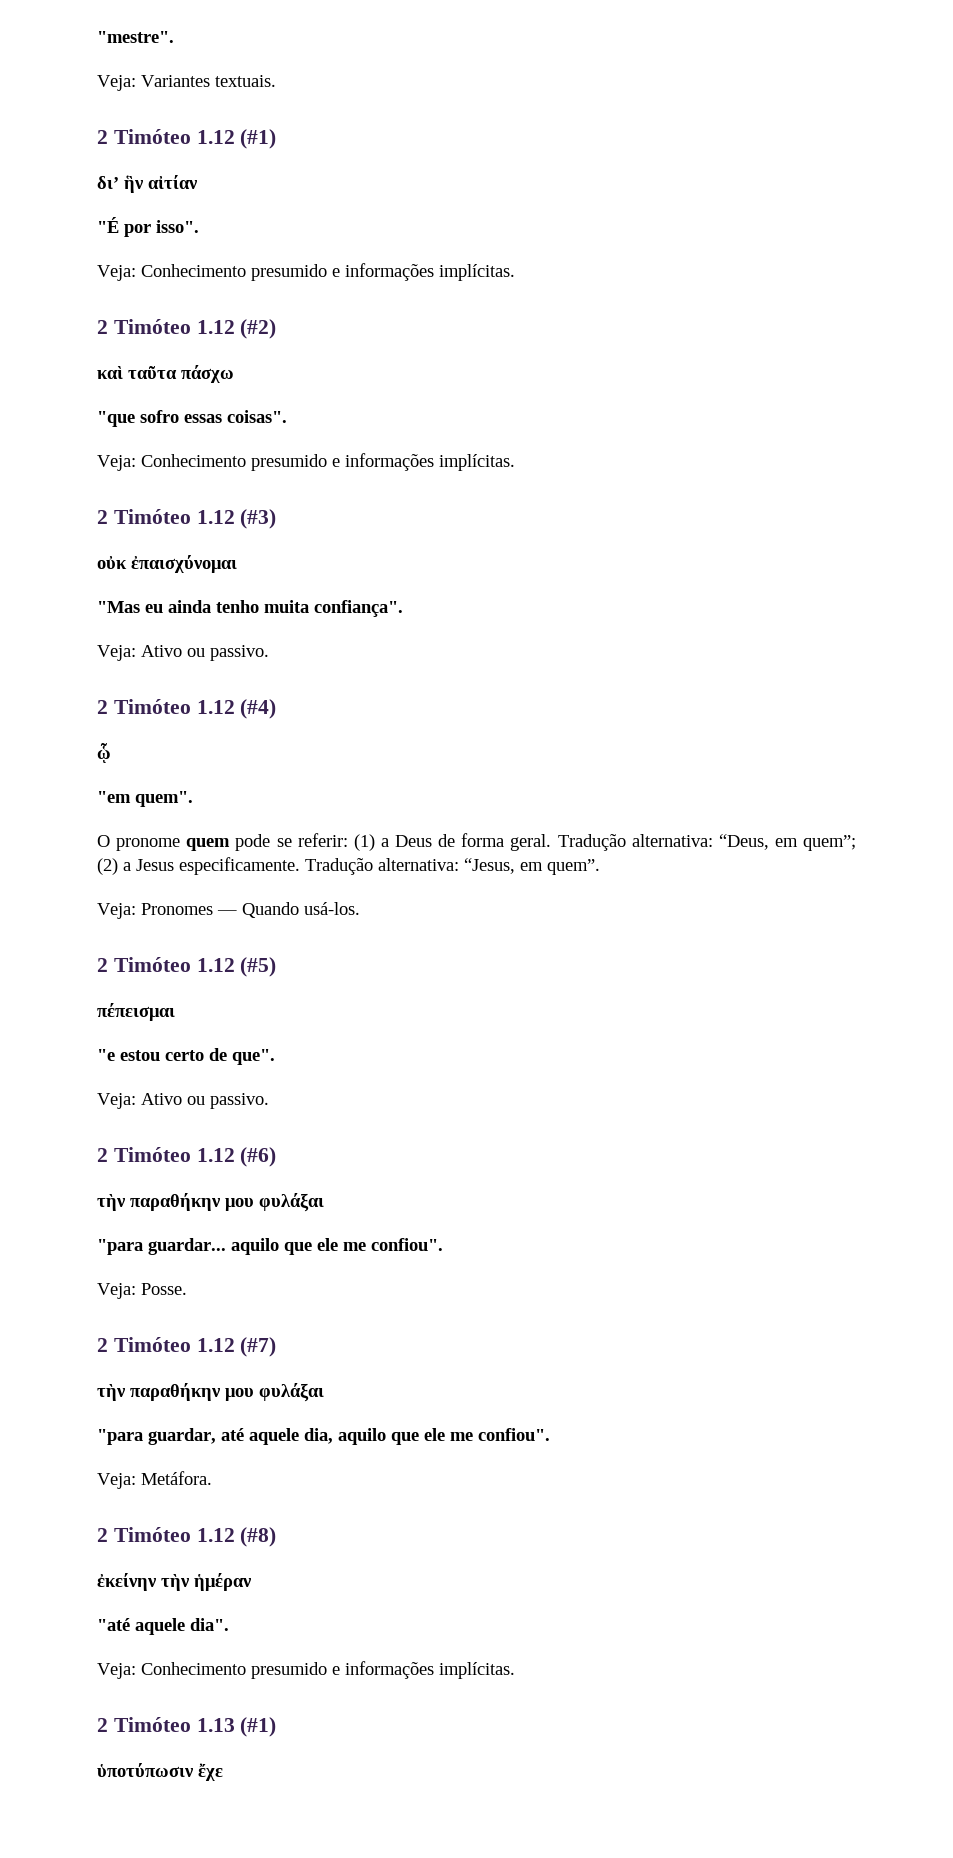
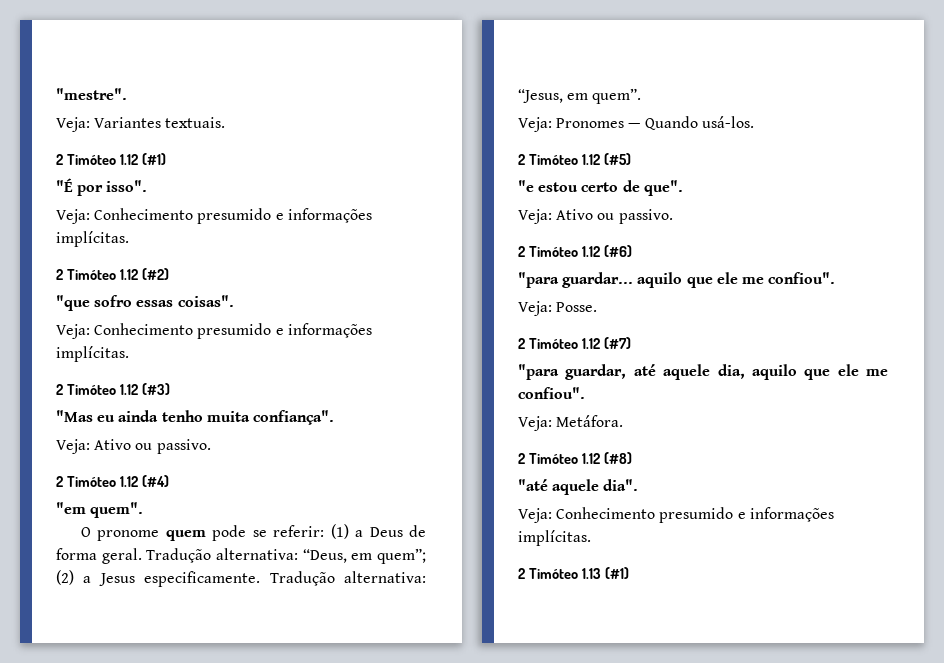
- δι’ ἣν αἰτίαν
- καὶ ταῦτα πάσχω
- οὐκ ἐπαισχύνομαι
- ᾧ
- πέπεισμαι
  2 Timóteo 1.12 (#6)
- τὴν παραθήκην μου φυλάξαι
  2 Timóteo 1.12 (#7)
- τὴν παραθήκην μου φυλάξαι
- ἐκείνην τὴν ἡμέραν
- ὑποτύπωσιν ἔχε

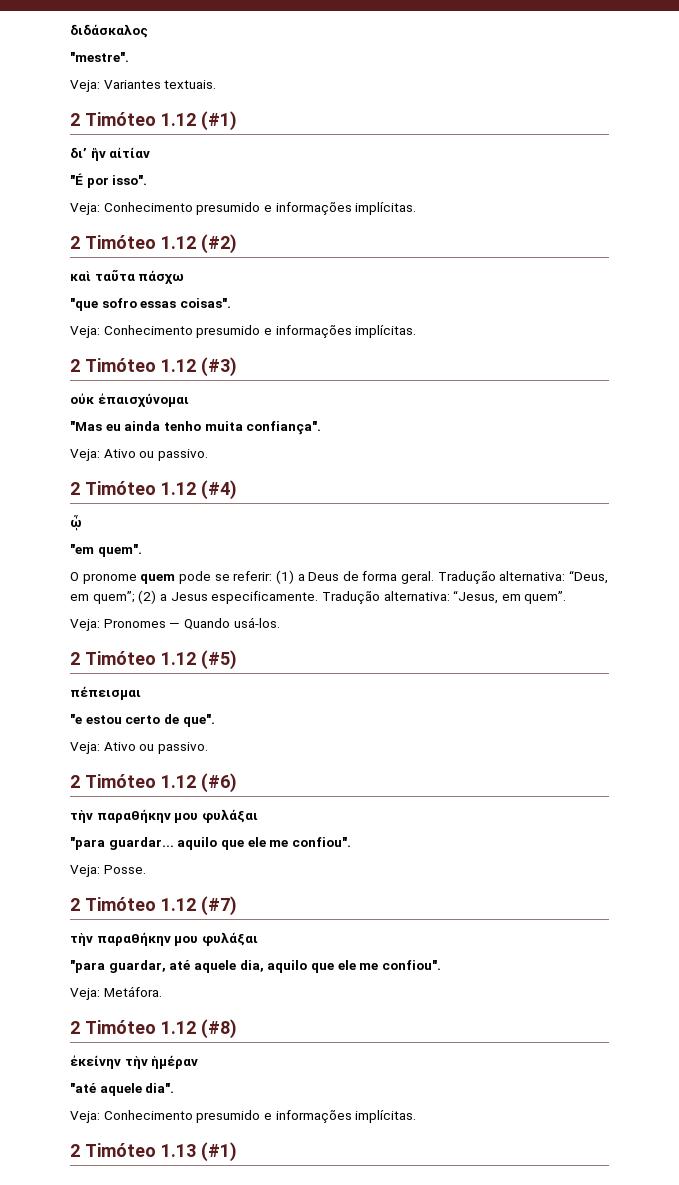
+ διδάσκαλος
+ δι’ ἣν αἰτίαν
+ καὶ ταῦτα πάσχω
+ οὐκ ἐπαισχύνομαι
+ ᾧ
+ πέπεισμαι
  2 Timóteo 1.12 (#6)
+ τὴν παραθήκην μου φυλάξαι
  2 Timóteo 1.12 (#7)
+ τὴν παραθήκην μου φυλάξαι
+ ἐκείνην τὴν ἡμέραν

